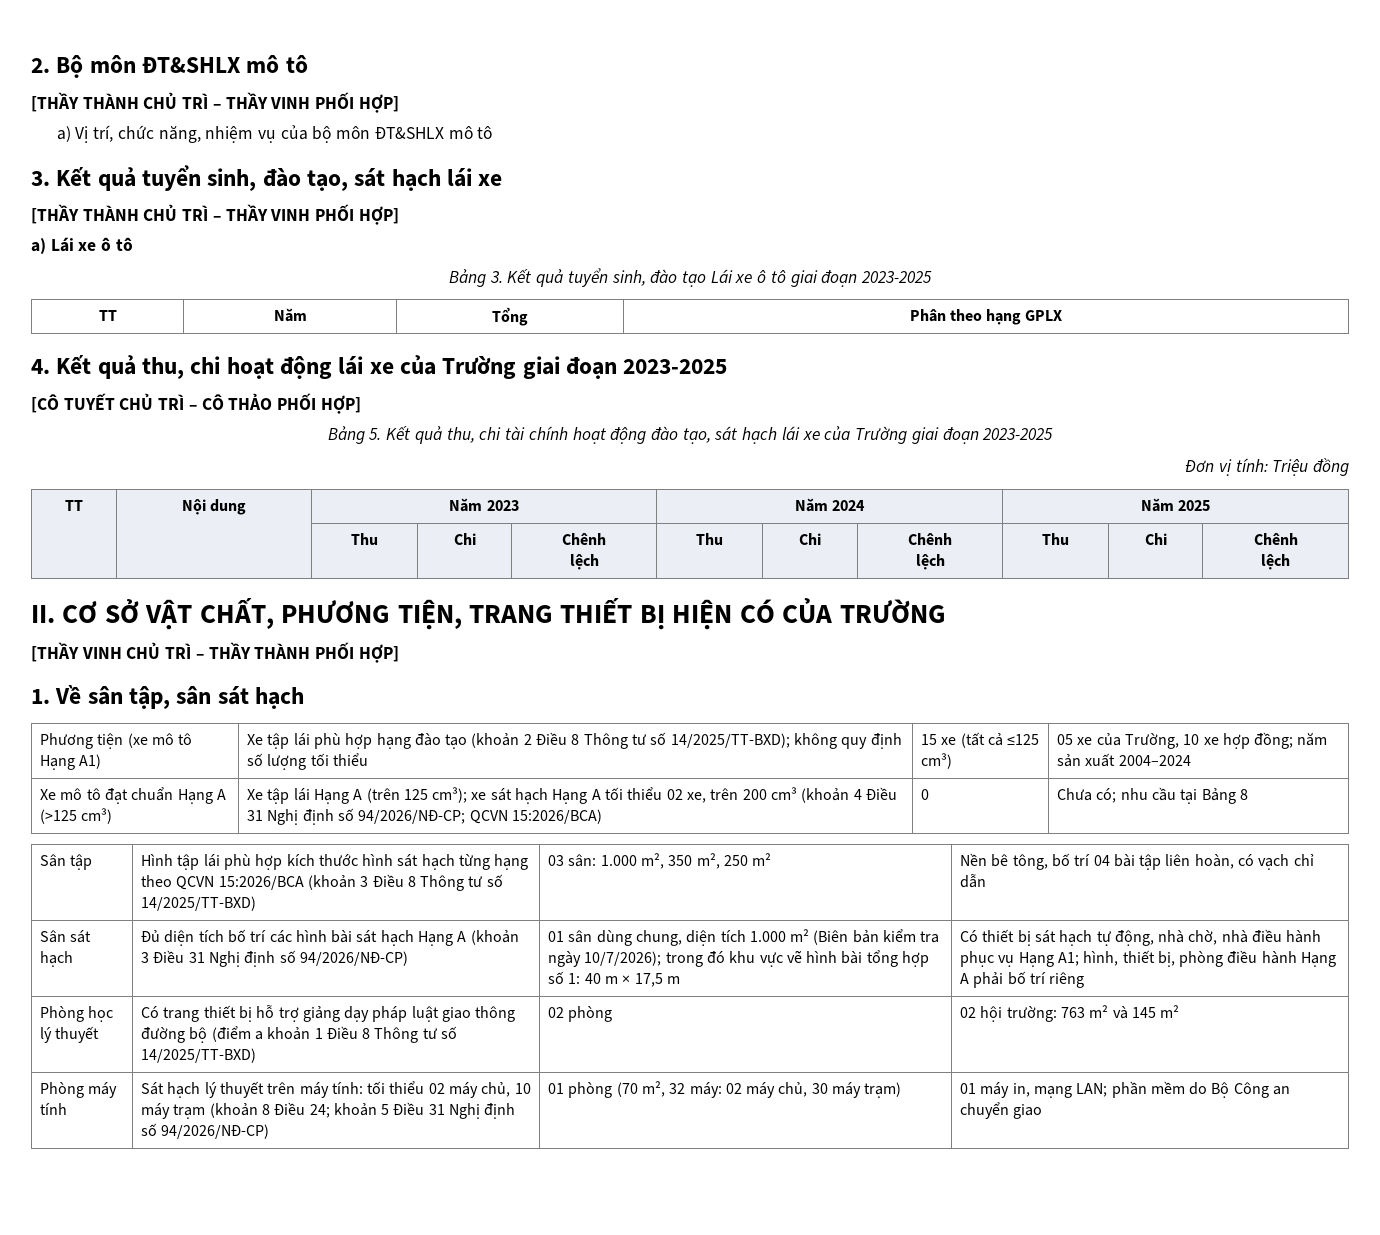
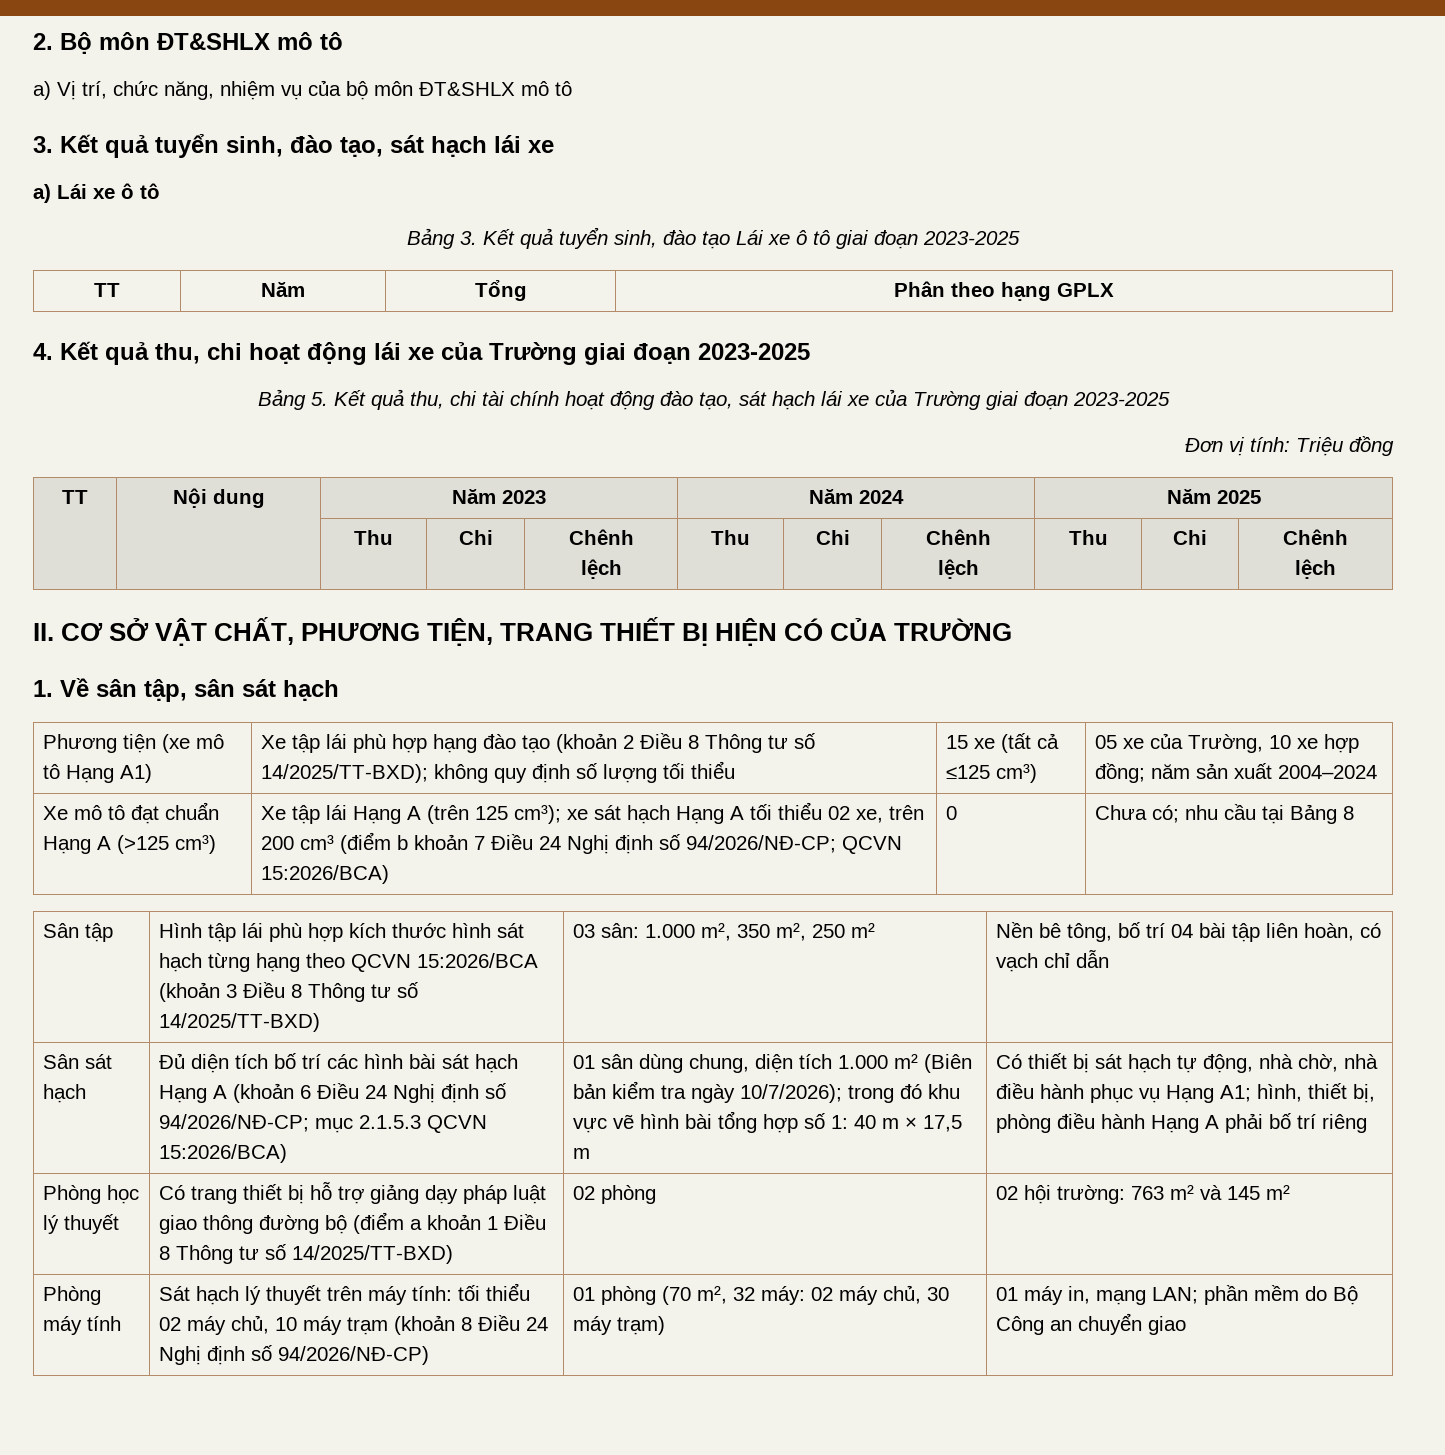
  2. Bộ môn ĐT&SHLX mô tô
- [THẦY THÀNH CHỦ TRÌ – THẦY VINH PHỐI HỢP]
  3. Kết quả tuyển sinh, đào tạo, sát hạch lái xe
- [THẦY THÀNH CHỦ TRÌ – THẦY VINH PHỐI HỢP]
- [CÔ TUYẾT CHỦ TRÌ – CÔ THẢO PHỐI HỢP]
- [THẦY VINH CHỦ TRÌ – THẦY THÀNH PHỐI HỢP]
- Xe tập lái Hạng A (trên 125 cm³); xe sát hạch Hạng A tối thiểu 02 xe, trên 200 cm³ (khoản 4 Điều 31 Nghị định số 94/2026/NĐ-CP; QCVN 15:2026/BCA)
+ Xe tập lái Hạng A (trên 125 cm³); xe sát hạch Hạng A tối thiểu 02 xe, trên 200 cm³ (điểm b khoản 7 Điều 24 Nghị định số 94/2026/NĐ-CP; QCVN 15:2026/BCA)
- Đủ diện tích bố trí các hình bài sát hạch Hạng A (khoản 3 Điều 31 Nghị định số 94/2026/NĐ-CP)
+ Đủ diện tích bố trí các hình bài sát hạch Hạng A (khoản 6 Điều 24 Nghị định số 94/2026/NĐ-CP; mục 2.1.5.3 QCVN 15:2026/BCA)
- Sát hạch lý thuyết trên máy tính: tối thiểu 02 máy chủ, 10 máy trạm (khoản 8 Điều 24; khoản 5 Điều 31 Nghị định số 94/2026/NĐ-CP)
+ Sát hạch lý thuyết trên máy tính: tối thiểu 02 máy chủ, 10 máy trạm (khoản 8 Điều 24 Nghị định số 94/2026/NĐ-CP)

